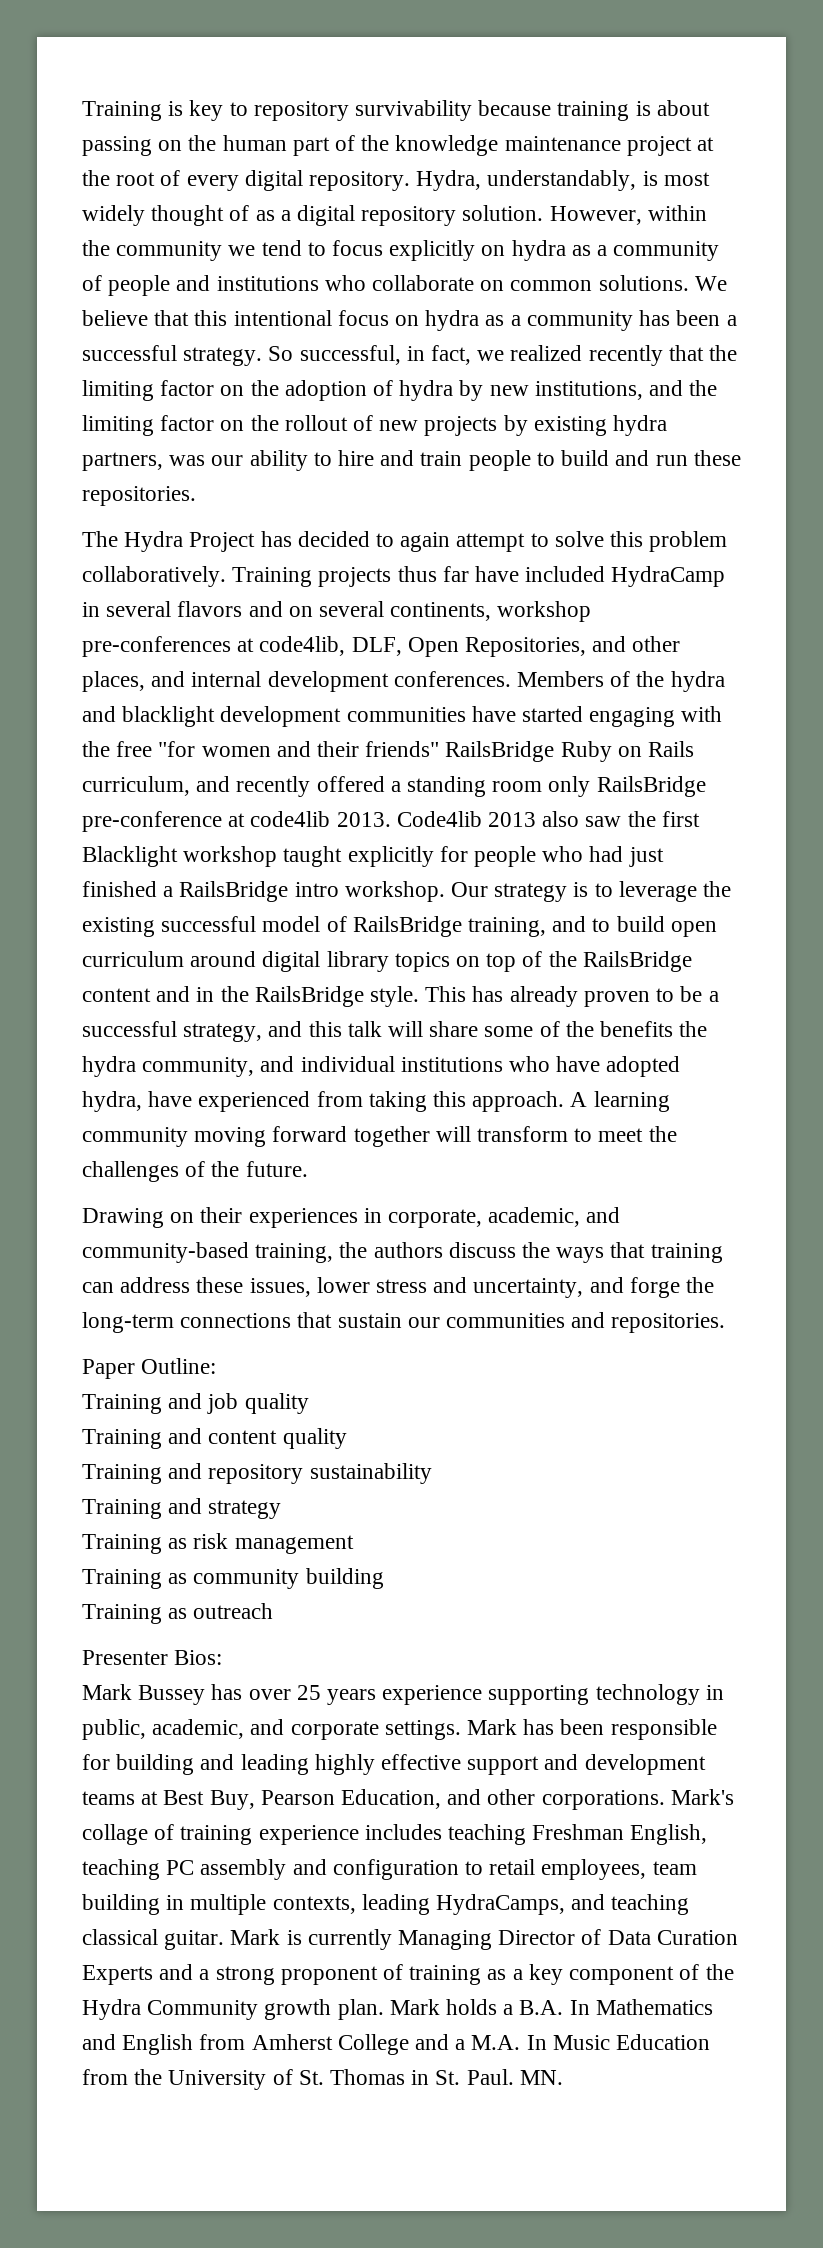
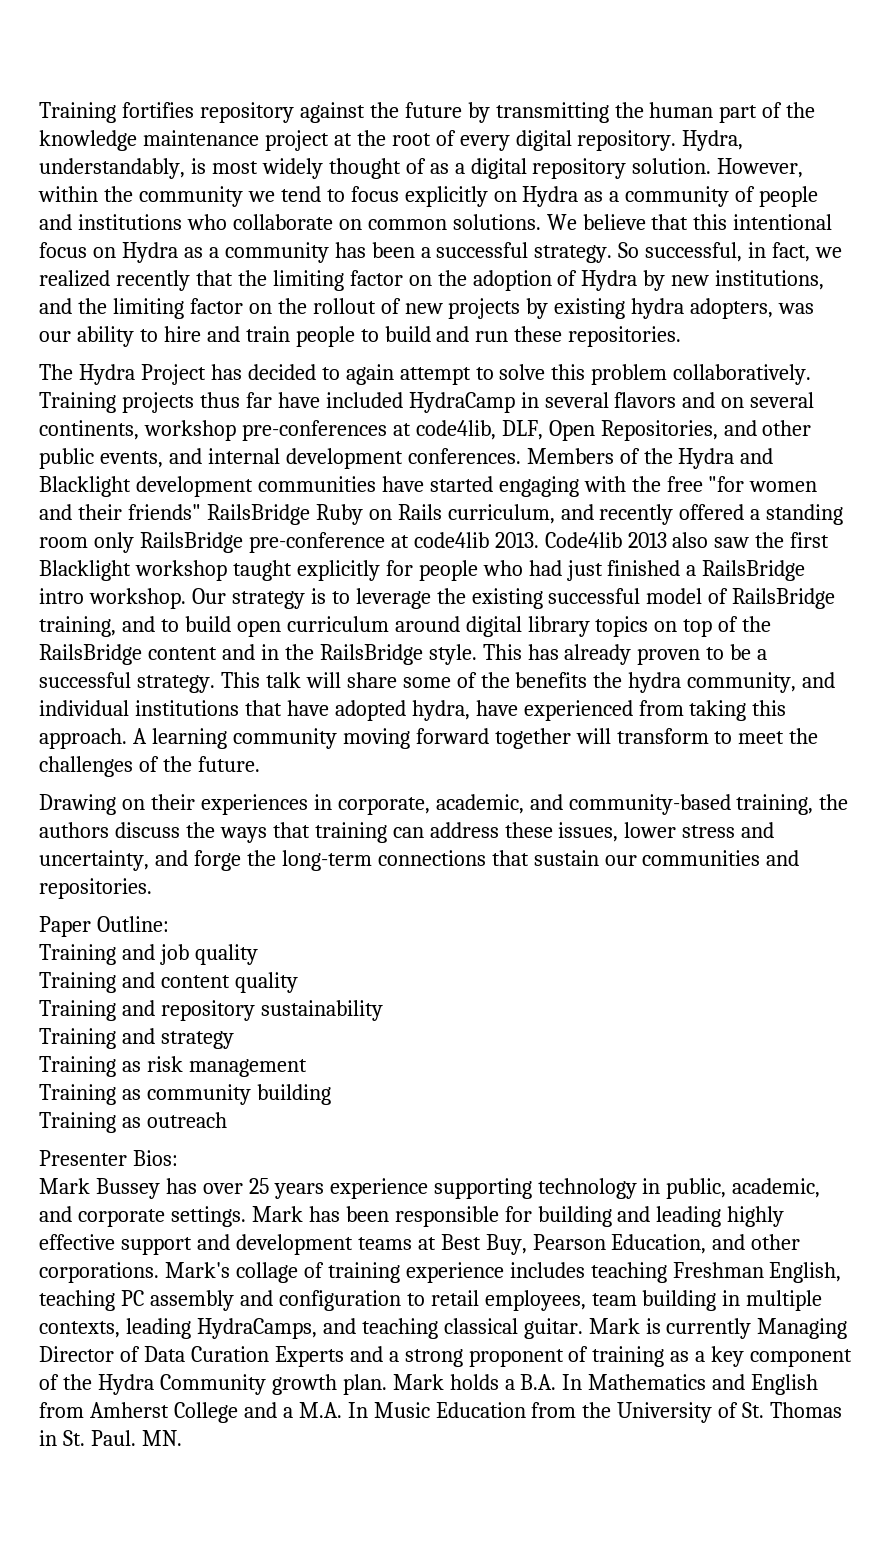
- Training is key to repository survivability because training is about passing on the human part of the knowledge maintenance project at the root of every digital repository.
+ Training fortifies repository against the future by transmitting the human part of the knowledge maintenance project at the root of every digital repository.
- However, within the community we tend to focus explicitly on hydra as a community of people and institutions who collaborate on common solutions.
+ However, within the community we tend to focus explicitly on Hydra as a community of people and institutions who collaborate on common solutions.
- We believe that this intentional focus on hydra as a community has been a successful strategy.
+ We believe that this intentional focus on Hydra as a community has been a successful strategy.
- So successful, in fact, we realized recently that the limiting factor on the adoption of hydra by new institutions, and the limiting factor on the rollout of new projects by existing hydra partners, was our ability to hire and train people to build and run these repositories.
+ So successful, in fact, we realized recently that the limiting factor on the adoption of Hydra by new institutions, and the limiting factor on the rollout of new projects by existing hydra adopters, was our ability to hire and train people to build and run these repositories.
- Training projects thus far have included HydraCamp in several flavors and on several continents, workshop pre-conferences at code4lib, DLF, Open Repositories, and other places, and internal development conferences.
+ Training projects thus far have included HydraCamp in several flavors and on several continents, workshop pre-conferences at code4lib, DLF, Open Repositories, and other public events, and internal development conferences.
- Members of the hydra and blacklight development communities have started engaging with the free "for women and their friends" RailsBridge Ruby on Rails curriculum, and recently offered a standing room only RailsBridge pre-conference at code4lib 2013.
+ Members of the Hydra and Blacklight development communities have started engaging with the free "for women and their friends" RailsBridge Ruby on Rails curriculum, and recently offered a standing room only RailsBridge pre-conference at code4lib 2013.
- This has already proven to be a successful strategy, and this talk will share some of the benefits the hydra community, and individual institutions who have adopted hydra, have experienced from taking this approach.
+ This has already proven to be a successful strategy. This talk will share some of the benefits the hydra community, and individual institutions that have adopted hydra, have experienced from taking this approach.

